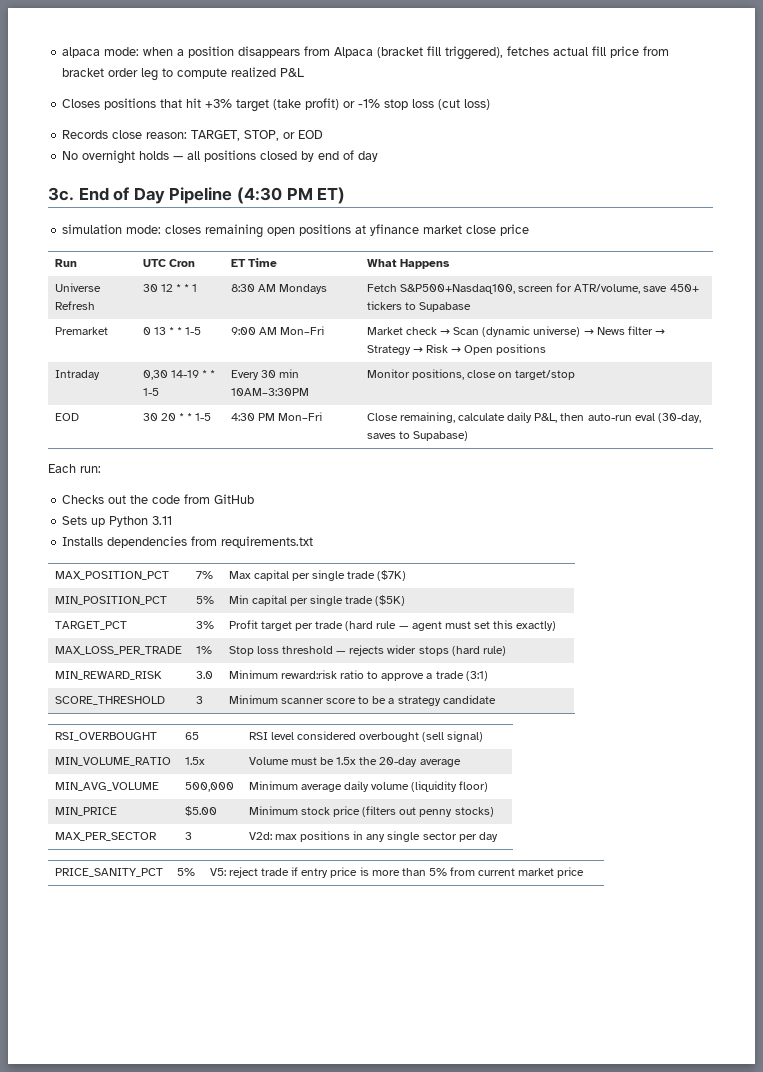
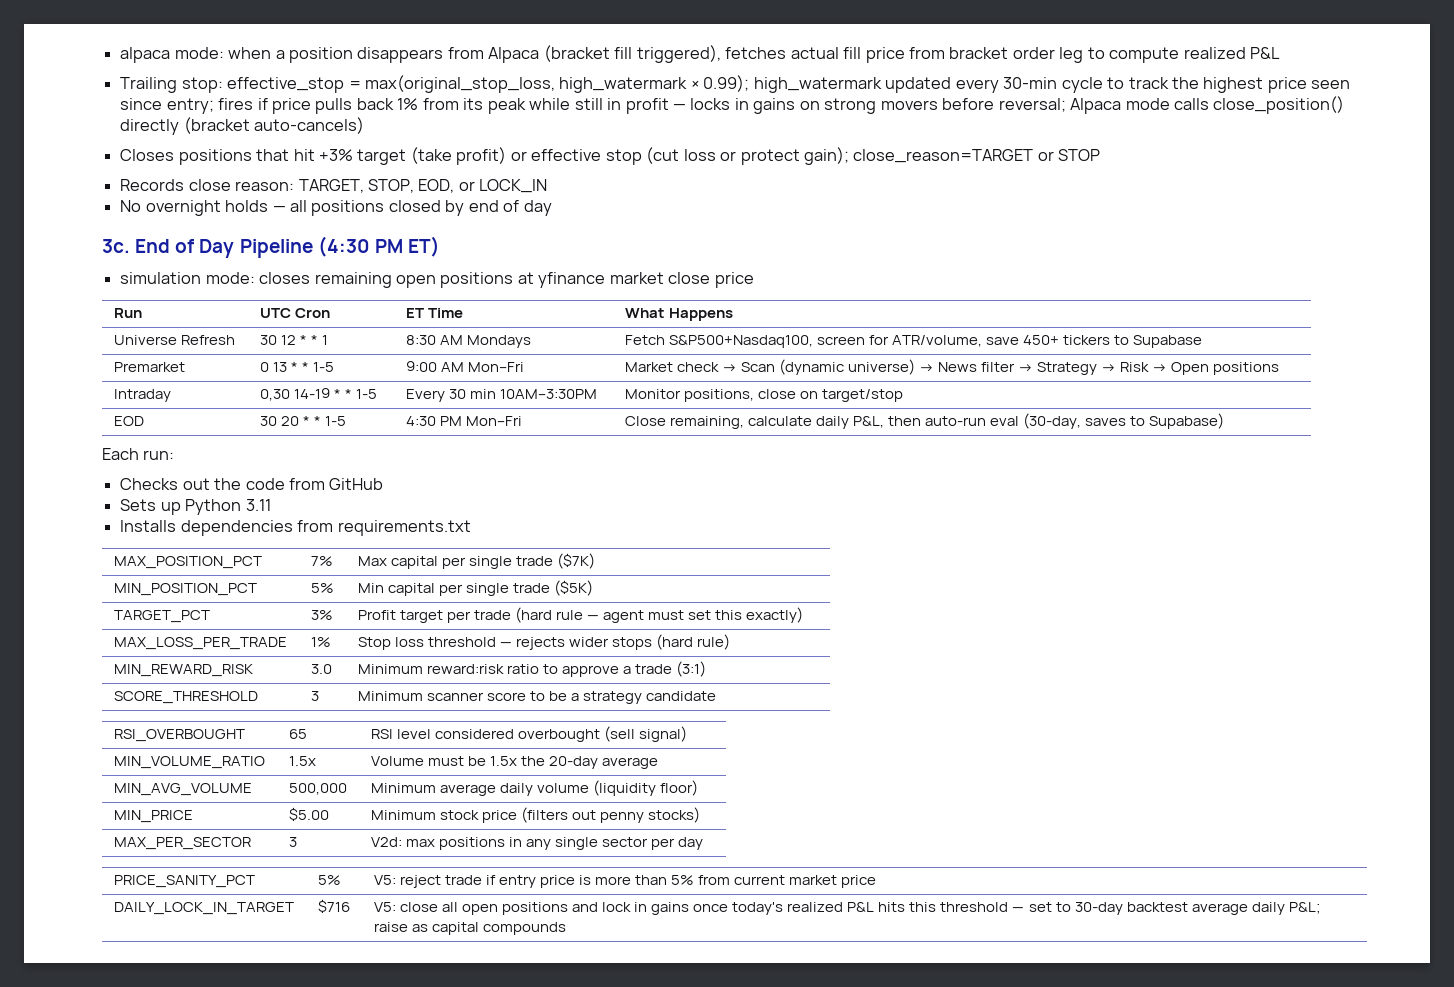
+ Trailing stop: effective_stop = max(original_stop_loss, high_watermark × 0.99); high_watermark updated every 30-min cycle to track the highest price seen since entry; fires if price pulls back 1% from its peak while still in profit — locks in gains on strong movers before reversal; Alpaca mode calls close_position() directly (bracket auto-cancels)
- Closes positions that hit +3% target (take profit) or -1% stop loss (cut loss)
+ Closes positions that hit +3% target (take profit) or effective stop (cut loss or protect gain); close_reason=TARGET or STOP
- Records close reason: TARGET, STOP, or EOD
+ Records close reason: TARGET, STOP, EOD, or LOCK_IN
+ DAILY_LOCK_IN_TARGET | $716 | V5: close all open positions and lock in gains once today's realized P&L hits this threshold — set to 30-day backtest average daily P&L; raise as capital compounds

